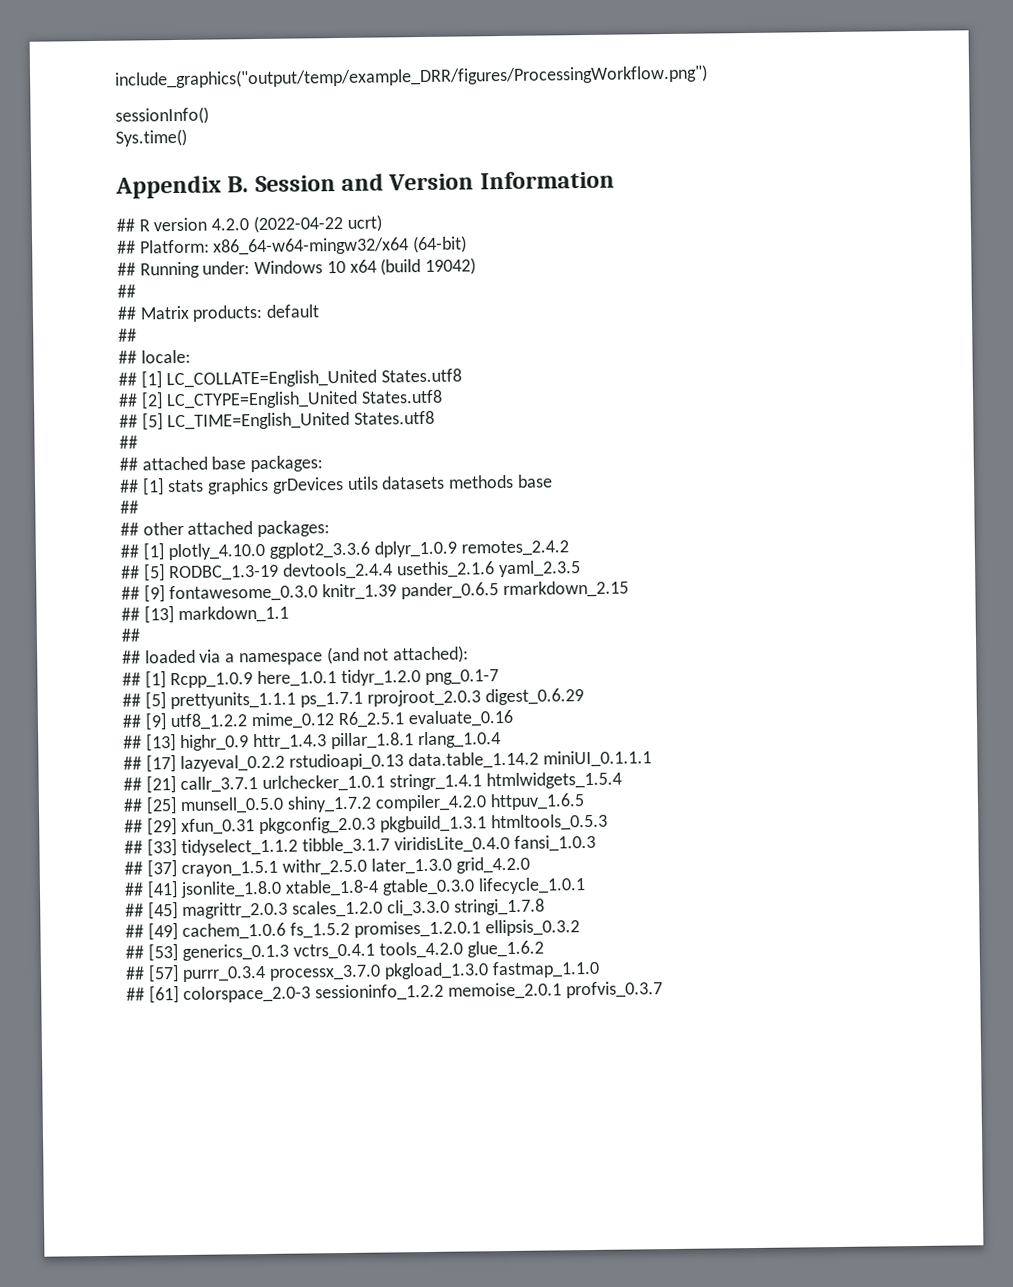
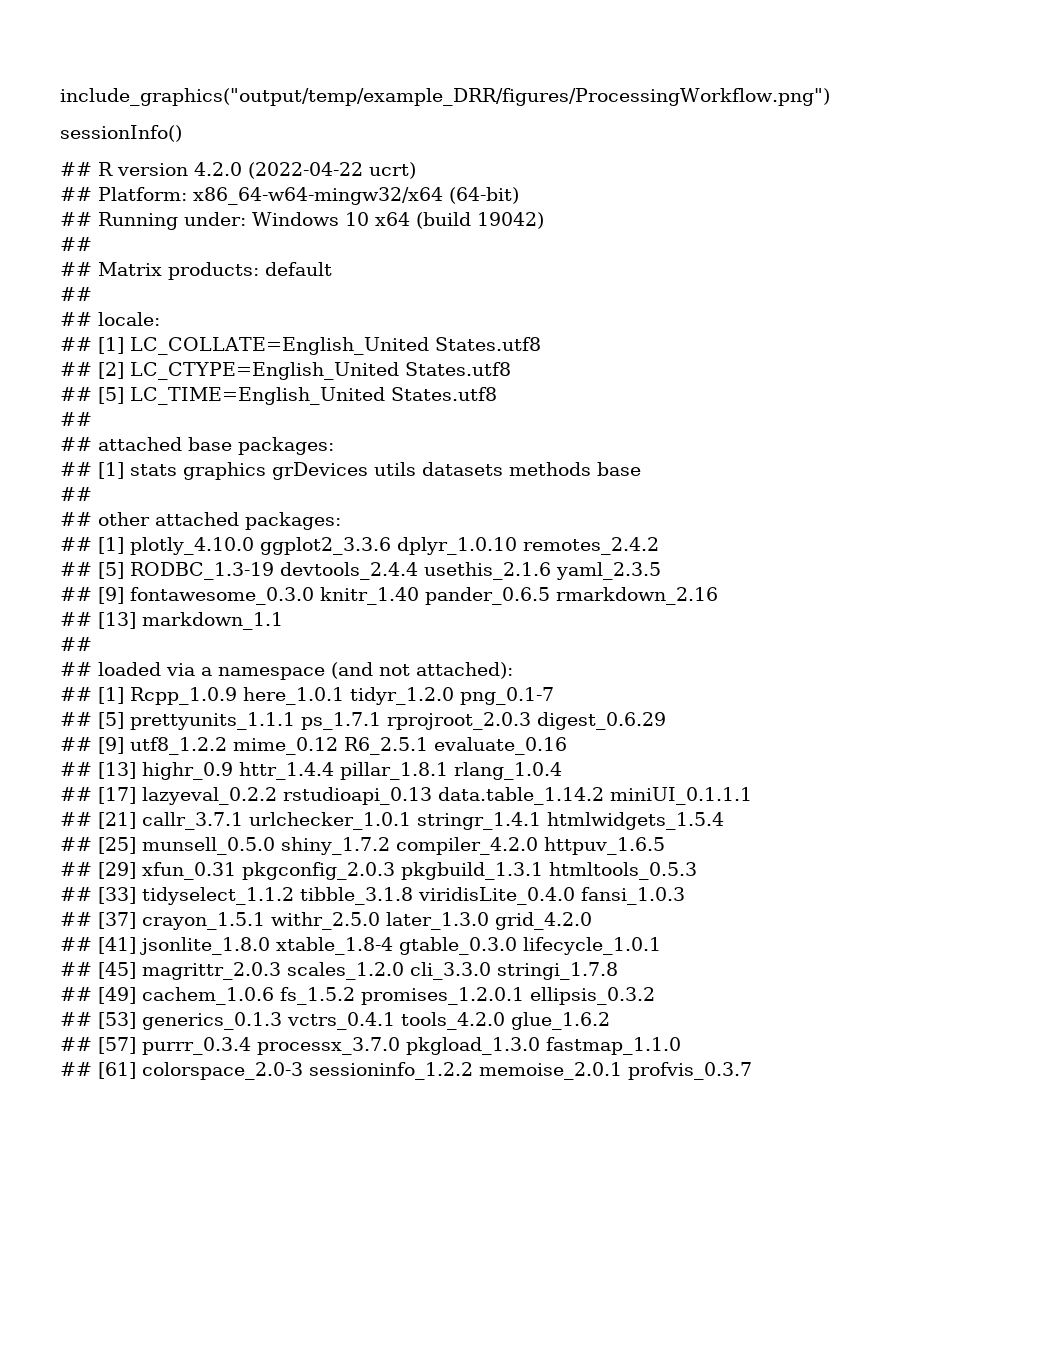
- Sys.time()
- Appendix B. Session and Version Information
- ## [1] plotly_4.10.0 ggplot2_3.3.6 dplyr_1.0.9 remotes_2.4.2
+ ## [1] plotly_4.10.0 ggplot2_3.3.6 dplyr_1.0.10 remotes_2.4.2
- ## [9] fontawesome_0.3.0 knitr_1.39 pander_0.6.5 rmarkdown_2.15
+ ## [9] fontawesome_0.3.0 knitr_1.40 pander_0.6.5 rmarkdown_2.16
- ## [13] highr_0.9 httr_1.4.3 pillar_1.8.1 rlang_1.0.4
+ ## [13] highr_0.9 httr_1.4.4 pillar_1.8.1 rlang_1.0.4
- ## [33] tidyselect_1.1.2 tibble_3.1.7 viridisLite_0.4.0 fansi_1.0.3
+ ## [33] tidyselect_1.1.2 tibble_3.1.8 viridisLite_0.4.0 fansi_1.0.3

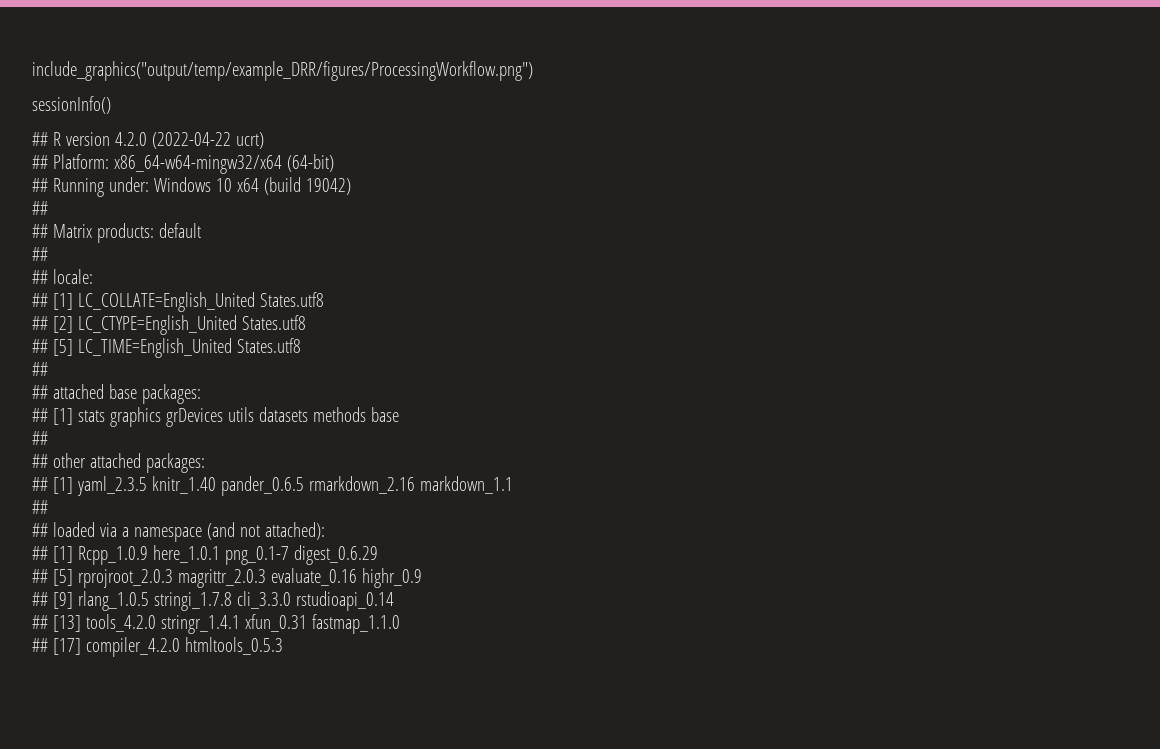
- ## [1] plotly_4.10.0 ggplot2_3.3.6 dplyr_1.0.10 remotes_2.4.2
- ## [5] RODBC_1.3-19 devtools_2.4.4 usethis_2.1.6 yaml_2.3.5
- ## [9] fontawesome_0.3.0 knitr_1.40 pander_0.6.5 rmarkdown_2.16
- ## [13] markdown_1.1
+ ## [1] yaml_2.3.5 knitr_1.40 pander_0.6.5 rmarkdown_2.16 markdown_1.1
- ## [1] Rcpp_1.0.9 here_1.0.1 tidyr_1.2.0 png_0.1-7
- ## [5] prettyunits_1.1.1 ps_1.7.1 rprojroot_2.0.3 digest_0.6.29
- ## [9] utf8_1.2.2 mime_0.12 R6_2.5.1 evaluate_0.16
- ## [13] highr_0.9 httr_1.4.4 pillar_1.8.1 rlang_1.0.4
- ## [17] lazyeval_0.2.2 rstudioapi_0.13 data.table_1.14.2 miniUI_0.1.1.1
- ## [21] callr_3.7.1 urlchecker_1.0.1 stringr_1.4.1 htmlwidgets_1.5.4
- ## [25] munsell_0.5.0 shiny_1.7.2 compiler_4.2.0 httpuv_1.6.5
- ## [29] xfun_0.31 pkgconfig_2.0.3 pkgbuild_1.3.1 htmltools_0.5.3
- ## [33] tidyselect_1.1.2 tibble_3.1.8 viridisLite_0.4.0 fansi_1.0.3
- ## [37] crayon_1.5.1 withr_2.5.0 later_1.3.0 grid_4.2.0
- ## [41] jsonlite_1.8.0 xtable_1.8-4 gtable_0.3.0 lifecycle_1.0.1
- ## [45] magrittr_2.0.3 scales_1.2.0 cli_3.3.0 stringi_1.7.8
- ## [49] cachem_1.0.6 fs_1.5.2 promises_1.2.0.1 ellipsis_0.3.2
- ## [53] generics_0.1.3 vctrs_0.4.1 tools_4.2.0 glue_1.6.2
- ## [57] purrr_0.3.4 processx_3.7.0 pkgload_1.3.0 fastmap_1.1.0
- ## [61] colorspace_2.0-3 sessioninfo_1.2.2 memoise_2.0.1 profvis_0.3.7
+ ## [1] Rcpp_1.0.9 here_1.0.1 png_0.1-7 digest_0.6.29
+ ## [5] rprojroot_2.0.3 magrittr_2.0.3 evaluate_0.16 highr_0.9
+ ## [9] rlang_1.0.5 stringi_1.7.8 cli_3.3.0 rstudioapi_0.14
+ ## [13] tools_4.2.0 stringr_1.4.1 xfun_0.31 fastmap_1.1.0
+ ## [17] compiler_4.2.0 htmltools_0.5.3

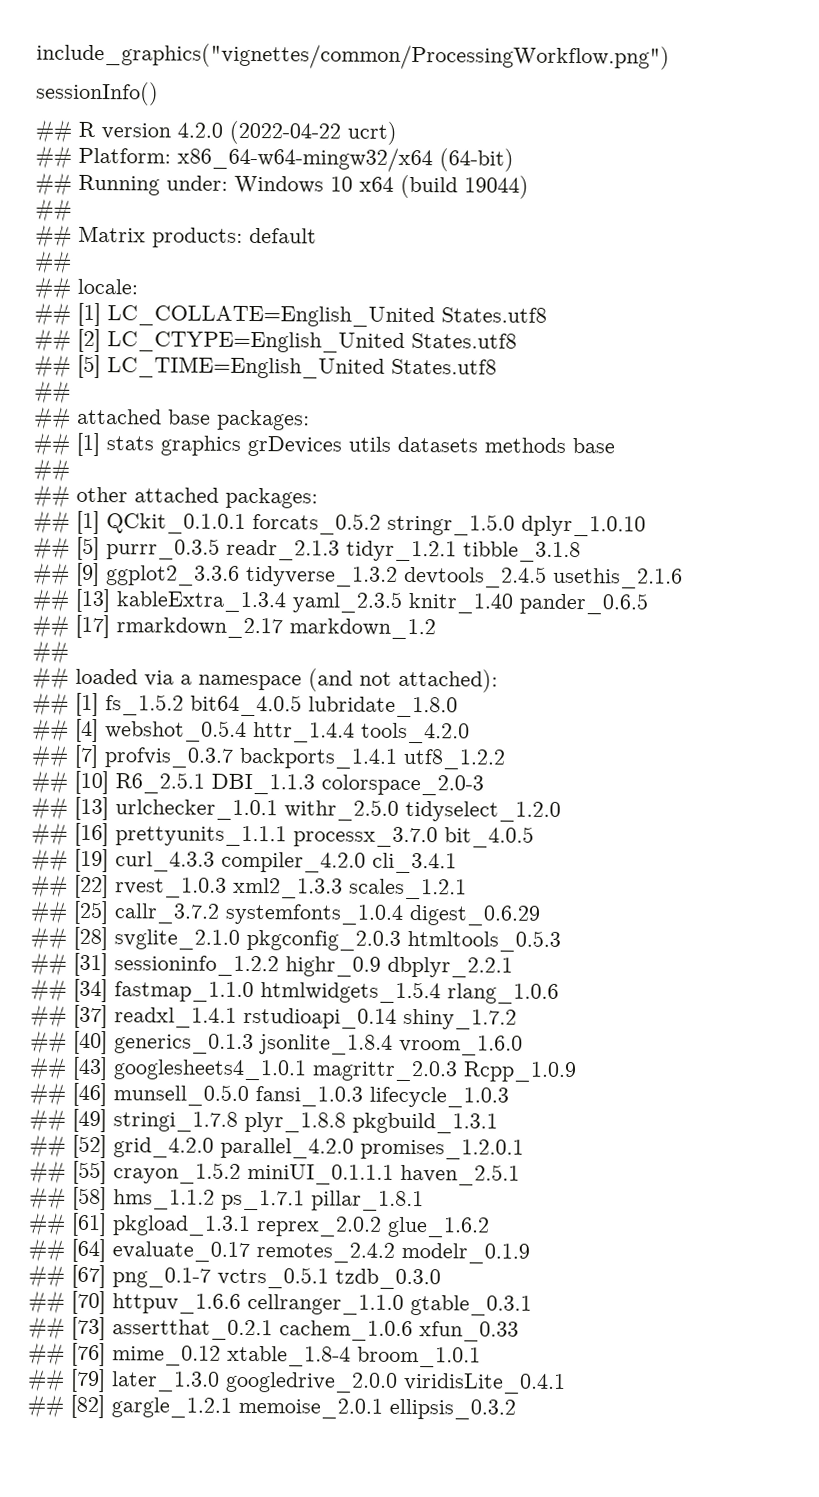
- include_graphics("output/temp/example_DRR/figures/ProcessingWorkflow.png")
+ include_graphics("vignettes/common/ProcessingWorkflow.png")
- ## Running under: Windows 10 x64 (build 19042)
+ ## Running under: Windows 10 x64 (build 19044)
- ## [1] yaml_2.3.5 knitr_1.40 pander_0.6.5 rmarkdown_2.16 markdown_1.1
+ ## [1] QCkit_0.1.0.1 forcats_0.5.2 stringr_1.5.0 dplyr_1.0.10
+ ## [5] purrr_0.3.5 readr_2.1.3 tidyr_1.2.1 tibble_3.1.8
+ ## [9] ggplot2_3.3.6 tidyverse_1.3.2 devtools_2.4.5 usethis_2.1.6
+ ## [13] kableExtra_1.3.4 yaml_2.3.5 knitr_1.40 pander_0.6.5
+ ## [17] rmarkdown_2.17 markdown_1.2
- ## [1] Rcpp_1.0.9 here_1.0.1 png_0.1-7 digest_0.6.29
- ## [5] rprojroot_2.0.3 magrittr_2.0.3 evaluate_0.16 highr_0.9
- ## [9] rlang_1.0.5 stringi_1.7.8 cli_3.3.0 rstudioapi_0.14
- ## [13] tools_4.2.0 stringr_1.4.1 xfun_0.31 fastmap_1.1.0
- ## [17] compiler_4.2.0 htmltools_0.5.3
+ ## [1] fs_1.5.2 bit64_4.0.5 lubridate_1.8.0
+ ## [4] webshot_0.5.4 httr_1.4.4 tools_4.2.0
+ ## [7] profvis_0.3.7 backports_1.4.1 utf8_1.2.2
+ ## [10] R6_2.5.1 DBI_1.1.3 colorspace_2.0-3
+ ## [13] urlchecker_1.0.1 withr_2.5.0 tidyselect_1.2.0
+ ## [16] prettyunits_1.1.1 processx_3.7.0 bit_4.0.5
+ ## [19] curl_4.3.3 compiler_4.2.0 cli_3.4.1
+ ## [22] rvest_1.0.3 xml2_1.3.3 scales_1.2.1
+ ## [25] callr_3.7.2 systemfonts_1.0.4 digest_0.6.29
+ ## [28] svglite_2.1.0 pkgconfig_2.0.3 htmltools_0.5.3
+ ## [31] sessioninfo_1.2.2 highr_0.9 dbplyr_2.2.1
+ ## [34] fastmap_1.1.0 htmlwidgets_1.5.4 rlang_1.0.6
+ ## [37] readxl_1.4.1 rstudioapi_0.14 shiny_1.7.2
+ ## [40] generics_0.1.3 jsonlite_1.8.4 vroom_1.6.0
+ ## [43] googlesheets4_1.0.1 magrittr_2.0.3 Rcpp_1.0.9
+ ## [46] munsell_0.5.0 fansi_1.0.3 lifecycle_1.0.3
+ ## [49] stringi_1.7.8 plyr_1.8.8 pkgbuild_1.3.1
+ ## [52] grid_4.2.0 parallel_4.2.0 promises_1.2.0.1
+ ## [55] crayon_1.5.2 miniUI_0.1.1.1 haven_2.5.1
+ ## [58] hms_1.1.2 ps_1.7.1 pillar_1.8.1
+ ## [61] pkgload_1.3.1 reprex_2.0.2 glue_1.6.2
+ ## [64] evaluate_0.17 remotes_2.4.2 modelr_0.1.9
+ ## [67] png_0.1-7 vctrs_0.5.1 tzdb_0.3.0
+ ## [70] httpuv_1.6.6 cellranger_1.1.0 gtable_0.3.1
+ ## [73] assertthat_0.2.1 cachem_1.0.6 xfun_0.33
+ ## [76] mime_0.12 xtable_1.8-4 broom_1.0.1
+ ## [79] later_1.3.0 googledrive_2.0.0 viridisLite_0.4.1
+ ## [82] gargle_1.2.1 memoise_2.0.1 ellipsis_0.3.2

